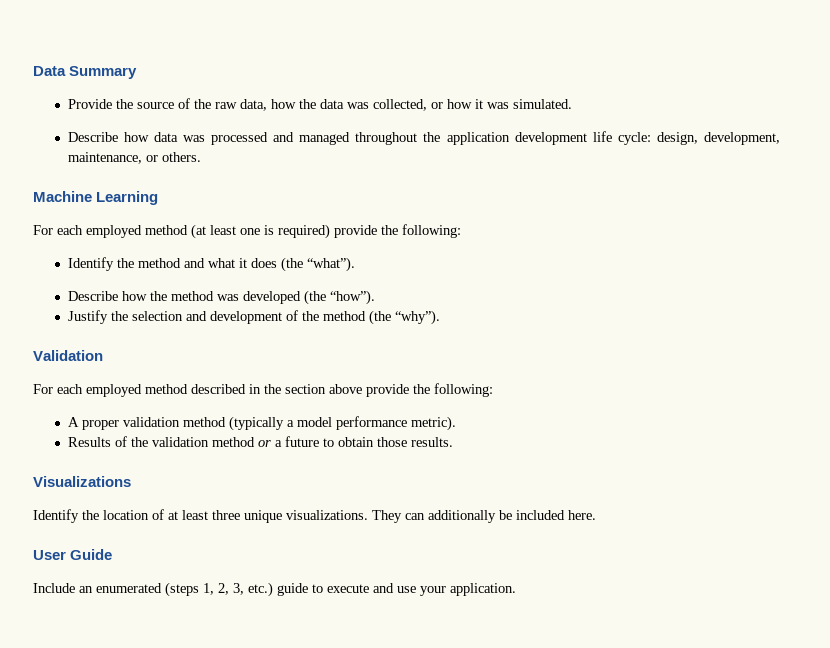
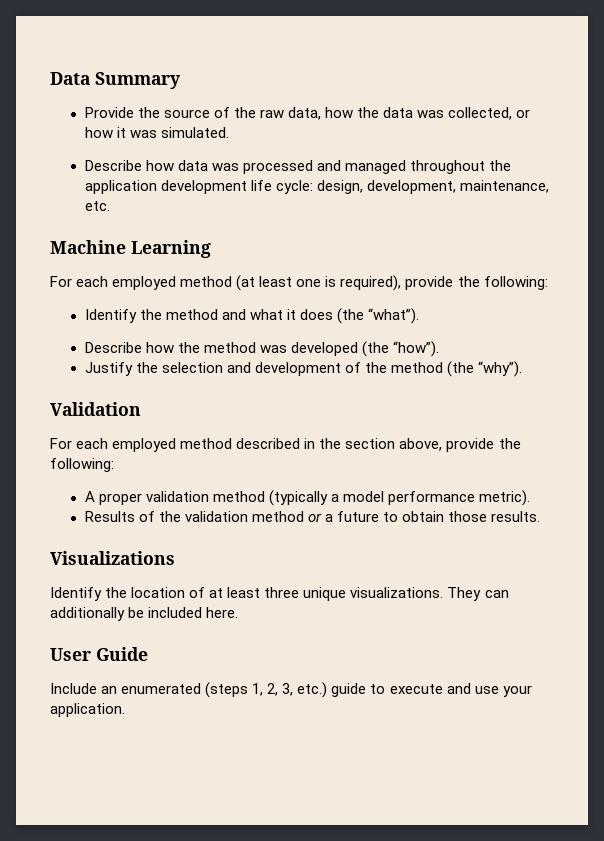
- Describe how data was processed and managed throughout the application development life cycle: design, development, maintenance, or others.
+ Describe how data was processed and managed throughout the application development life cycle: design, development, maintenance, etc.
- For each employed method (at least one is required) provide the following:
+ For each employed method (at least one is required), provide the following:
- For each employed method described in the section above provide the following:
+ For each employed method described in the section above, provide the following:

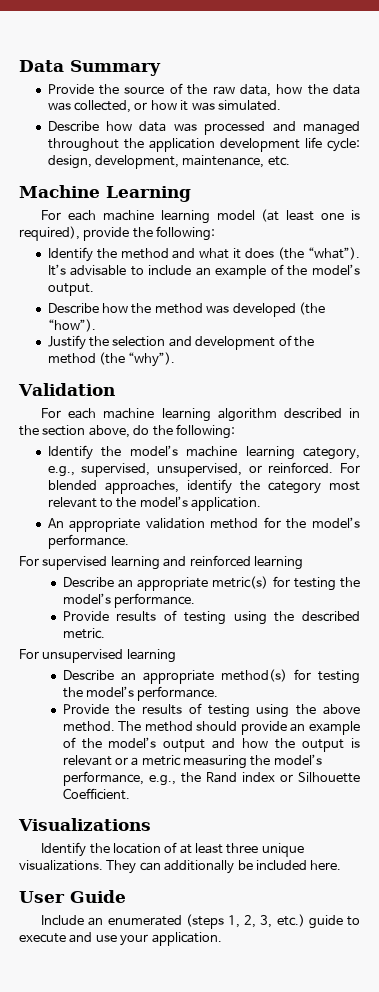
- For each employed method (at least one is required), provide the following:
+ For each machine learning model (at least one is required), provide the following:
+ It’s advisable to include an example of the model’s output.
- For each employed method described in the section above, provide the following:
- A proper validation method (typically a model performance metric).
- Results of the validation method or a future to obtain those results.
+ For each machine learning algorithm described in the section above, do the following:
+ Identify the model’s machine learning category, e.g., supervised, unsupervised, or reinforced. For blended approaches, identify the category most relevant to the model’s application.
+ An appropriate validation method for the model’s performance.
+ For supervised learning and reinforced learning
+ Describe an appropriate metric(s) for testing the model’s performance.
+ Provide results of testing using the described metric.
+ For unsupervised learning
+ Describe an appropriate method(s) for testing the model’s performance.
+ Provide the results of testing using the above method. The method should provide an example of the model’s output and how the output is relevant or a metric measuring the model’s performance, e.g., the Rand index or Silhouette Coefficient.

